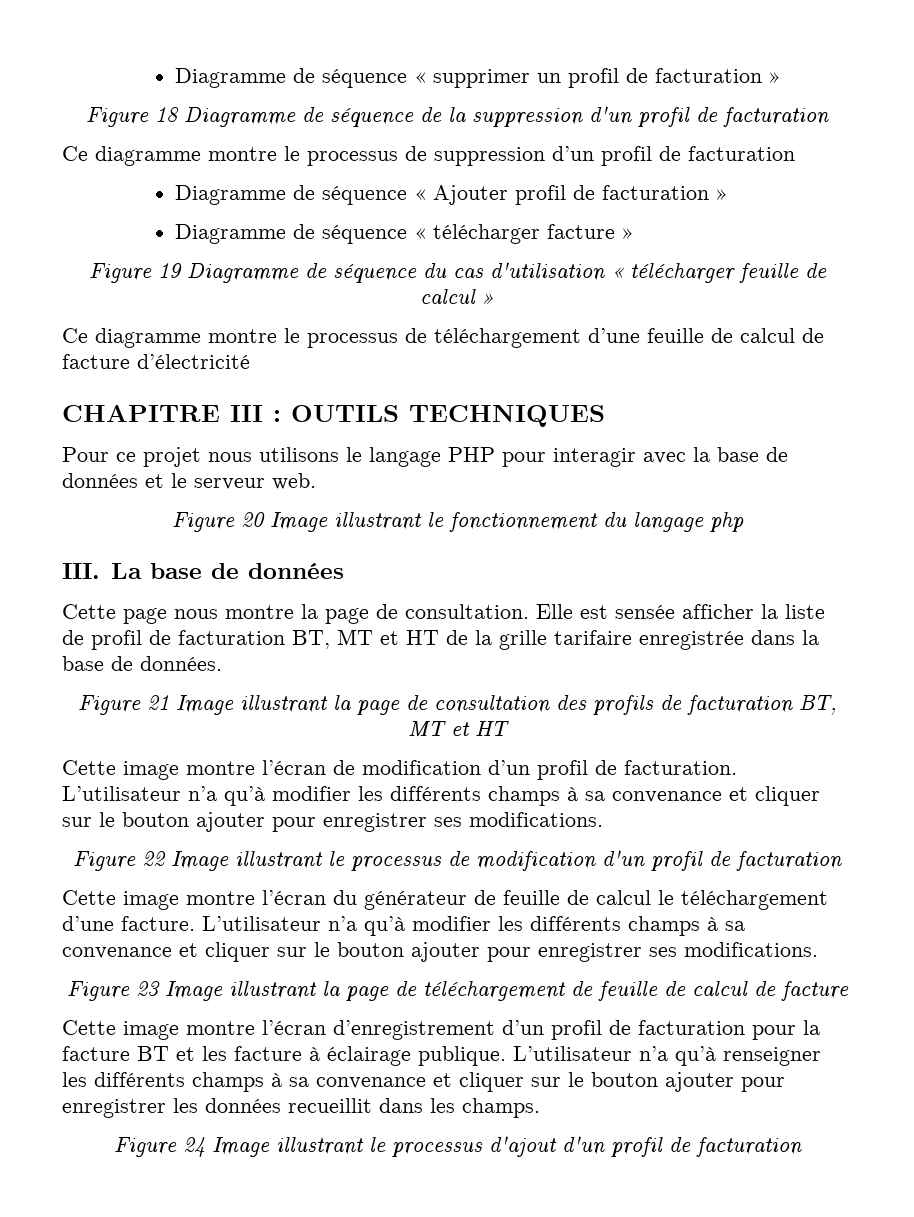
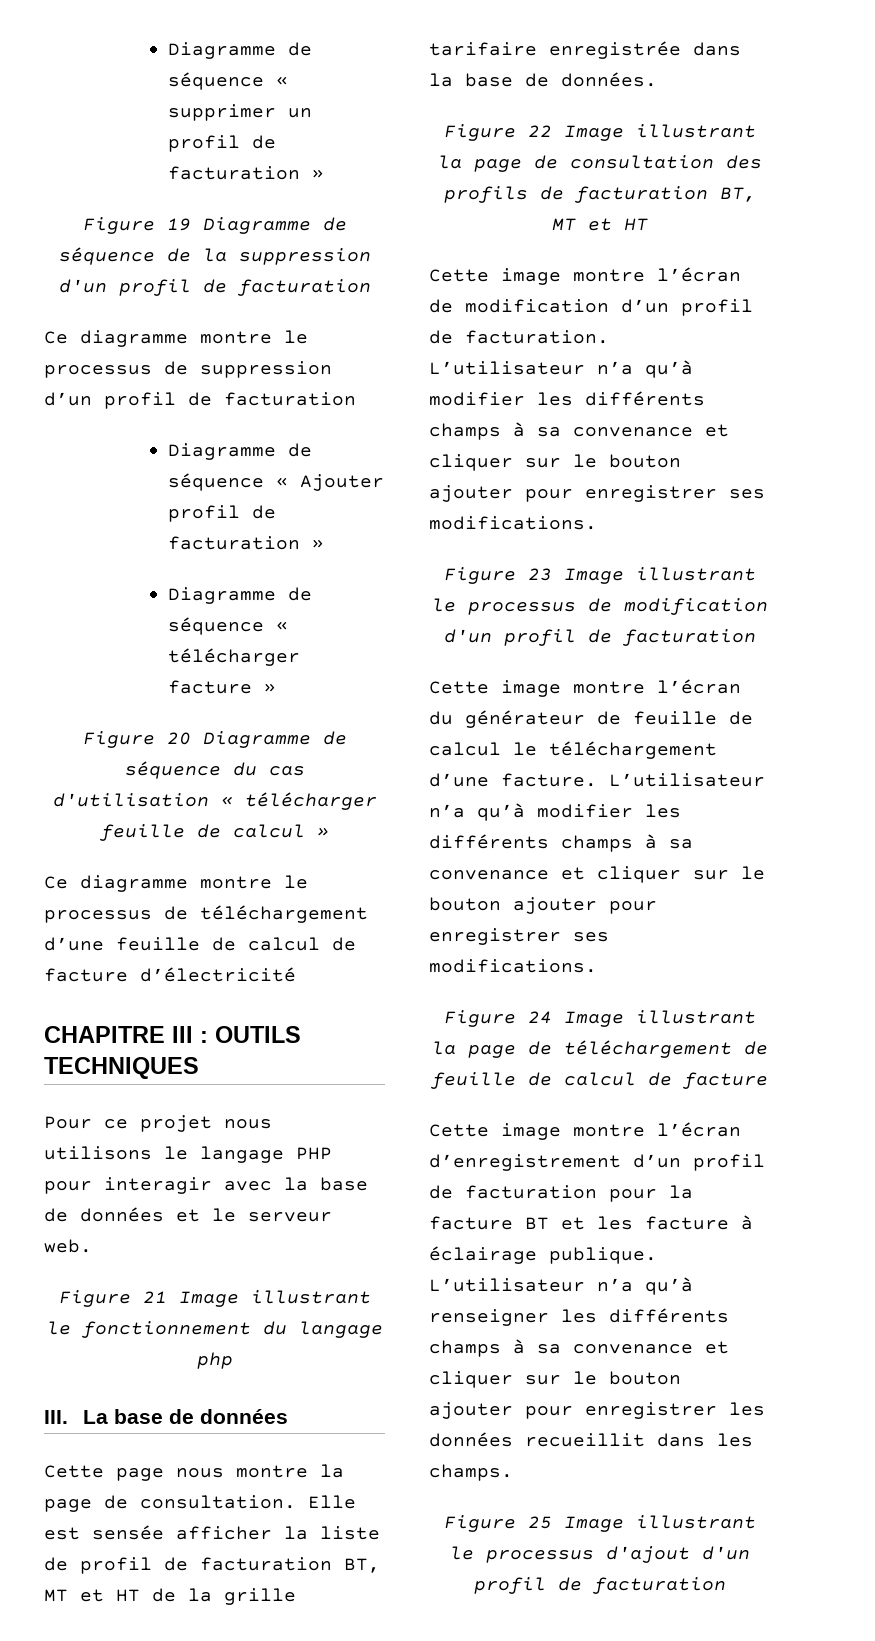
- Figure 18 Diagramme de séquence de la suppression d'un profil de facturation
+ Figure 19 Diagramme de séquence de la suppression d'un profil de facturation
- Figure 19 Diagramme de séquence du cas d'utilisation « télécharger feuille de calcul »
+ Figure 20 Diagramme de séquence du cas d'utilisation « télécharger feuille de calcul »
- Figure 20 Image illustrant le fonctionnement du langage php
+ Figure 21 Image illustrant le fonctionnement du langage php
- Figure 21 Image illustrant la page de consultation des profils de facturation BT, MT et HT
+ Figure 22 Image illustrant la page de consultation des profils de facturation BT, MT et HT
- Figure 22 Image illustrant le processus de modification d'un profil de facturation
+ Figure 23 Image illustrant le processus de modification d'un profil de facturation
- Figure 23 Image illustrant la page de téléchargement de feuille de calcul de facture
+ Figure 24 Image illustrant la page de téléchargement de feuille de calcul de facture
- Figure 24 Image illustrant le processus d'ajout d'un profil de facturation
+ Figure 25 Image illustrant le processus d'ajout d'un profil de facturation

